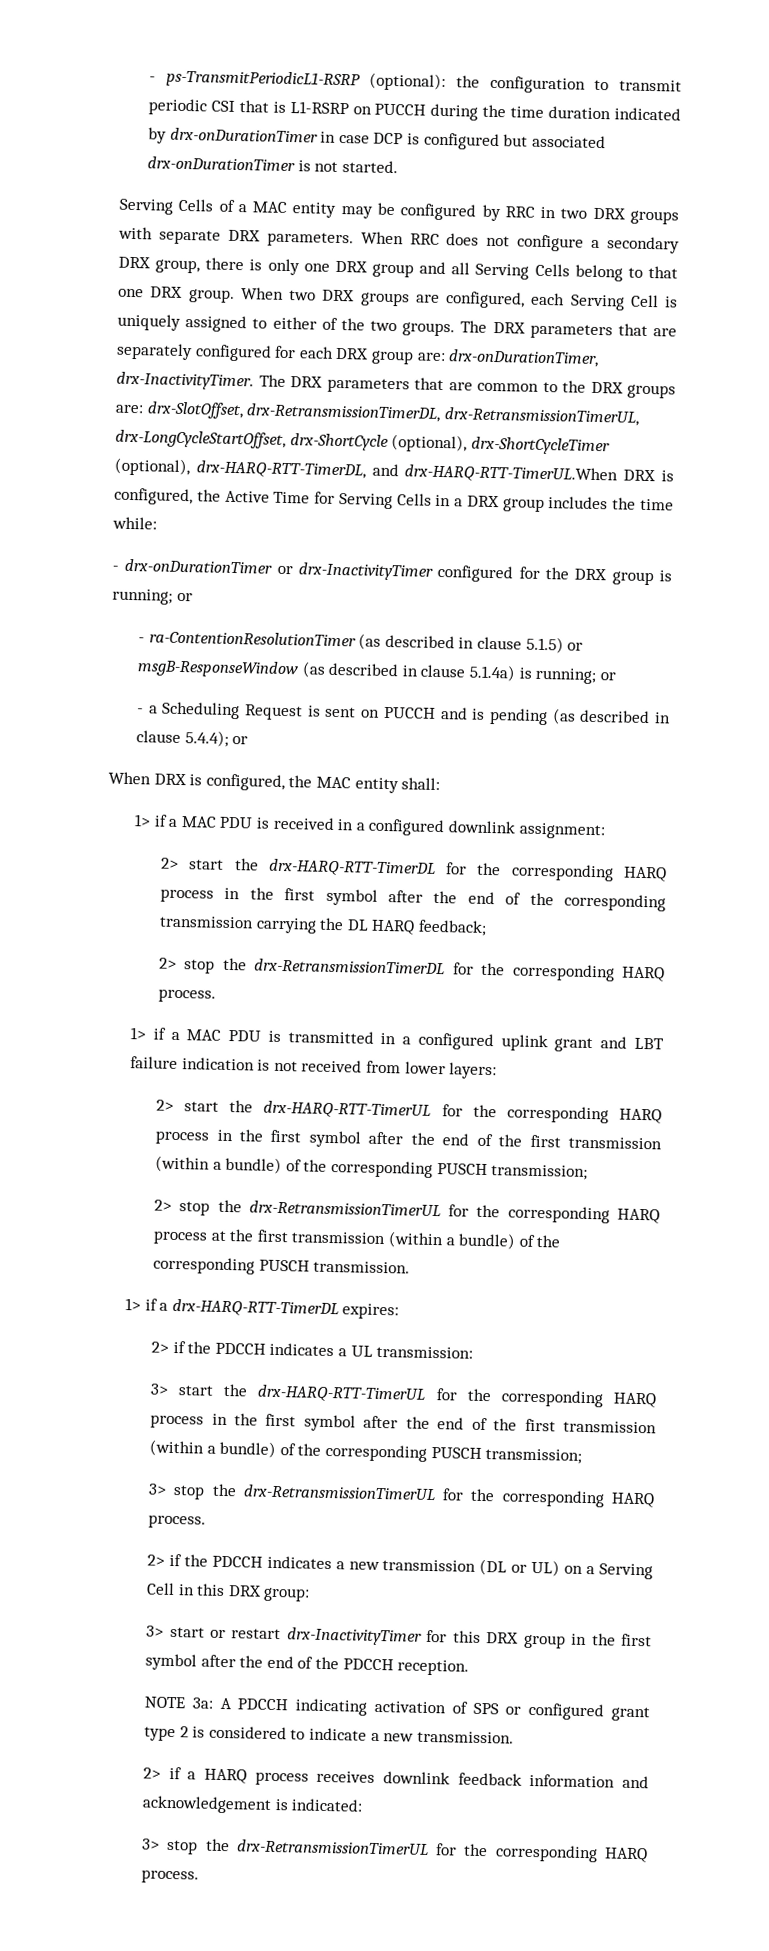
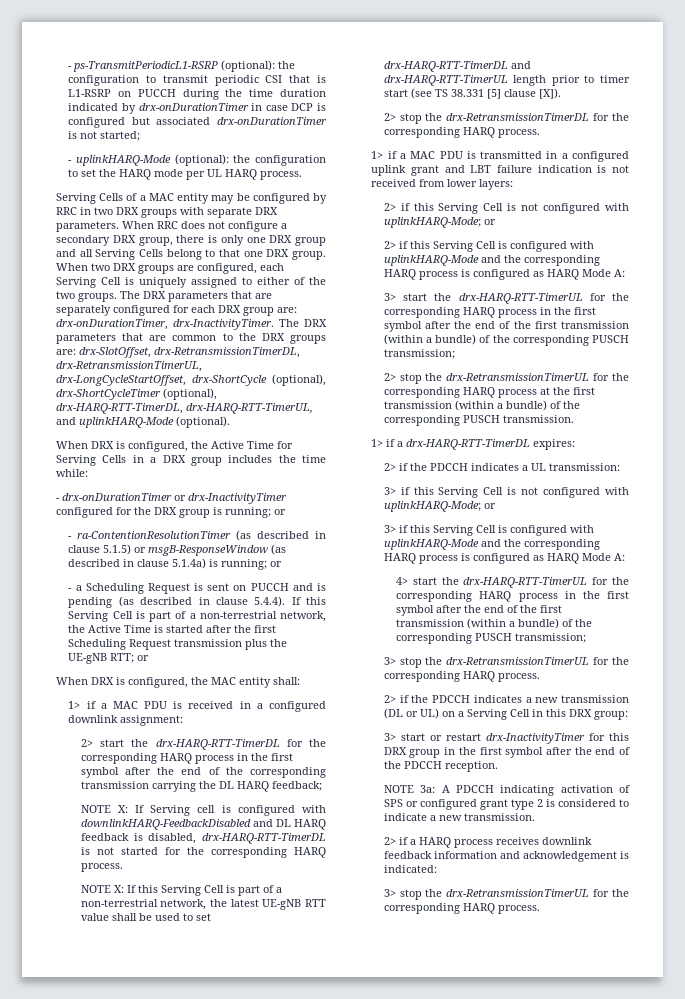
- - ps-TransmitPeriodicL1-RSRP (optional): the configuration to transmit periodic CSI that is L1-RSRP on PUCCH during the time duration indicated by drx-onDurationTimer in case DCP is configured but associated drx-onDurationTimer is not started.
+ - ps-TransmitPeriodicL1-RSRP (optional): the configuration to transmit periodic CSI that is L1-RSRP on PUCCH during the time duration indicated by drx-onDurationTimer in case DCP is configured but associated drx-onDurationTimer is not started;
+ - uplinkHARQ-Mode (optional): the configuration to set the HARQ mode per UL HARQ process.
- The DRX parameters that are common to the DRX groups are: drx-SlotOffset, drx-RetransmissionTimerDL, drx-RetransmissionTimerUL, drx-LongCycleStartOffset, drx-ShortCycle (optional), drx-ShortCycleTimer (optional), drx-HARQ-RTT-TimerDL, and drx-HARQ-RTT-TimerUL.When DRX is configured, the Active Time for Serving Cells in a DRX group includes the time while:
+ The DRX parameters that are common to the DRX groups are: drx-SlotOffset, drx-RetransmissionTimerDL, drx-RetransmissionTimerUL, drx-LongCycleStartOffset, drx-ShortCycle (optional), drx-ShortCycleTimer (optional), drx-HARQ-RTT-TimerDL, drx-HARQ-RTT-TimerUL, and uplinkHARQ-Mode (optional).
+ When DRX is configured, the Active Time for Serving Cells in a DRX group includes the time while:
- - a Scheduling Request is sent on PUCCH and is pending (as described in clause 5.4.4); or
+ - a Scheduling Request is sent on PUCCH and is pending (as described in clause 5.4.4). If this Serving Cell is part of a non-terrestrial network, the Active Time is started after the first Scheduling Request transmission plus the UE-gNB RTT; or
+ NOTE X: If Serving cell is configured with downlinkHARQ-FeedbackDisabled and DL HARQ feedback is disabled, drx-HARQ-RTT-TimerDL is not started for the corresponding HARQ process.
+ NOTE X: If this Serving Cell is part of a non-terrestrial network, the latest UE-gNB RTT value shall be used to set drx-HARQ-RTT-TimerDL and drx-HARQ-RTT-TimerUL length prior to timer start (see TS 38.331 [5] clause [X]).
- 2> start the drx-HARQ-RTT-TimerUL for the corresponding HARQ process in the first symbol after the end of the first transmission (within a bundle) of the corresponding PUSCH transmission;
+ 2> if this Serving Cell is not configured with uplinkHARQ-Mode; or
+ 2> if this Serving Cell is configured with uplinkHARQ-Mode and the corresponding HARQ process is configured as HARQ Mode A:
+ 3> start the drx-HARQ-RTT-TimerUL for the corresponding HARQ process in the first symbol after the end of the first transmission (within a bundle) of the corresponding PUSCH transmission;
- 3> start the drx-HARQ-RTT-TimerUL for the corresponding HARQ process in the first symbol after the end of the first transmission (within a bundle) of the corresponding PUSCH transmission;
+ 3> if this Serving Cell is not configured with uplinkHARQ-Mode; or
+ 3> if this Serving Cell is configured with uplinkHARQ-Mode and the corresponding HARQ process is configured as HARQ Mode A:
+ 4> start the drx-HARQ-RTT-TimerUL for the corresponding HARQ process in the first symbol after the end of the first transmission (within a bundle) of the corresponding PUSCH transmission;

